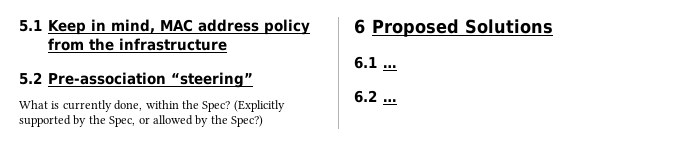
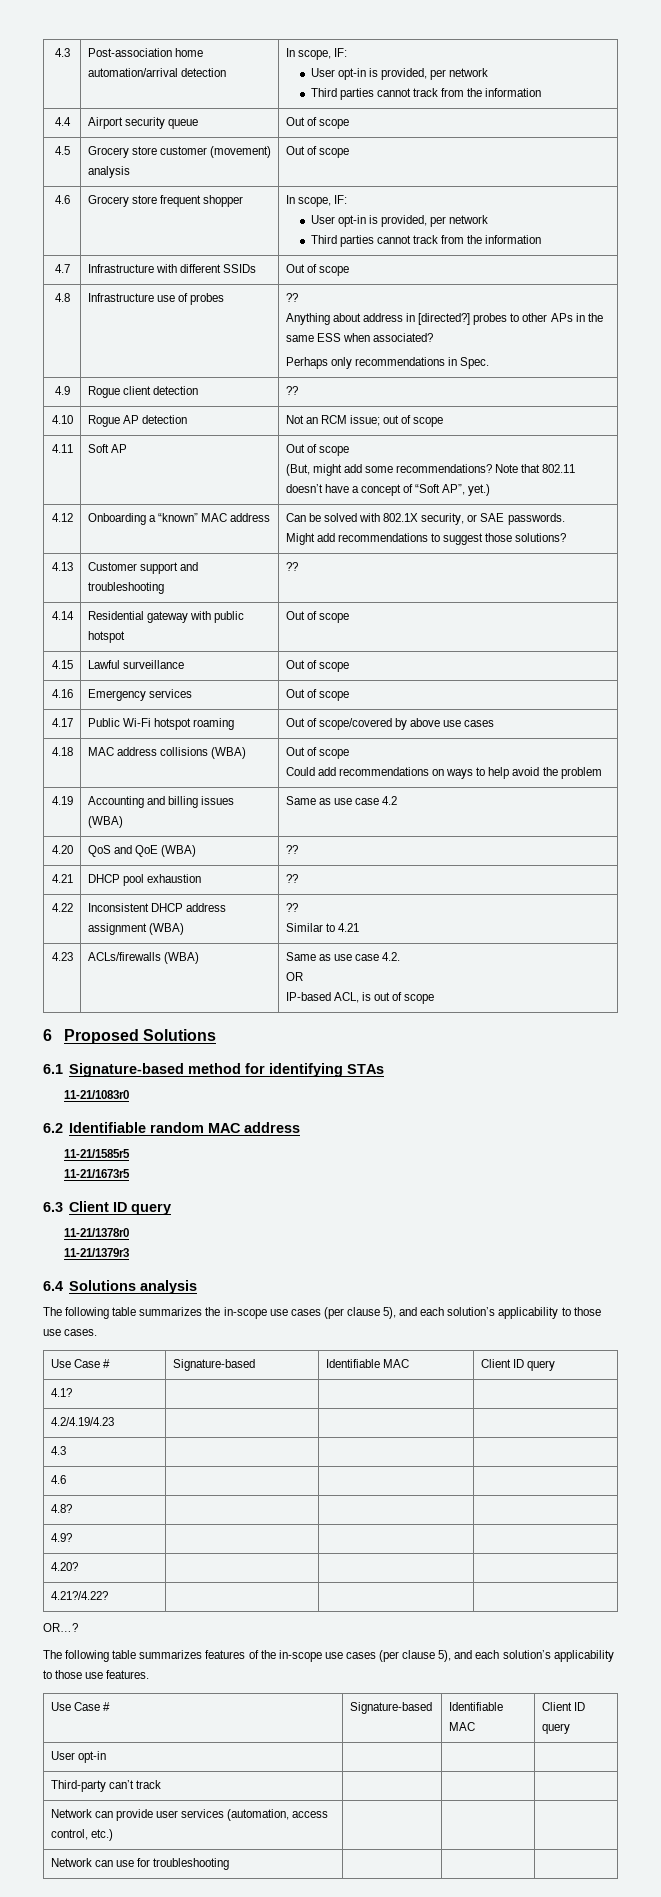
- 5.1 Keep in mind, MAC address policy from the infrastructure
- 5.2 Pre-association “steering”
- What is currently done, within the Spec? (Explicitly supported by the Spec, or allowed by the Spec?)
+ 4.3 | Post-association home automation/arrival detection | In scope, IF:
+ User opt-in is provided, per network
+ Third parties cannot track from the information
+ 4.4 | Airport security queue | Out of scope
+ 4.5 | Grocery store customer (movement) analysis | Out of scope
+ 4.6 | Grocery store frequent shopper | In scope, IF:
+ User opt-in is provided, per network
+ Third parties cannot track from the information
+ 4.7 | Infrastructure with different SSIDs | Out of scope
+ 4.8 | Infrastructure use of probes | ??
+ Anything about address in [directed?] probes to other APs in the same ESS when associated?
+ Perhaps only recommendations in Spec.
+ 4.9 | Rogue client detection | ??
+ 4.10 | Rogue AP detection | Not an RCM issue; out of scope
+ 4.11 | Soft AP | Out of scope
+ (But, might add some recommendations? Note that 802.11 doesn’t have a concept of “Soft AP”, yet.)
+ 4.12 | Onboarding a “known” MAC address | Can be solved with 802.1X security, or SAE passwords.
+ Might add recommendations to suggest those solutions?
+ 4.13 | Customer support and troubleshooting | ??
+ 4.14 | Residential gateway with public hotspot | Out of scope
+ 4.15 | Lawful surveillance | Out of scope
+ 4.16 | Emergency services | Out of scope
+ 4.17 | Public Wi-Fi hotspot roaming | Out of scope/covered by above use cases
+ 4.18 | MAC address collisions (WBA) | Out of scope
+ Could add recommendations on ways to help avoid the problem
+ 4.19 | Accounting and billing issues (WBA) | Same as use case 4.2
+ 4.20 | QoS and QoE (WBA) | ??
+ 4.21 | DHCP pool exhaustion | ??
+ 4.22 | Inconsistent DHCP address assignment (WBA) | ??
+ Similar to 4.21
+ 4.23 | ACLs/firewalls (WBA) | Same as use case 4.2.
+ OR
+ IP-based ACL, is out of scope
  6 Proposed Solutions
- 6.1 …
- 6.2 …
+ 6.1 Signature-based method for identifying STAs
+ 11-21/1083r0
+ 6.2 Identifiable random MAC address
+ 11-21/1585r5
+ 11-21/1673r5
+ 6.3 Client ID query
+ 11-21/1378r0
+ 11-21/1379r3
+ 6.4 Solutions analysis
+ The following table summarizes the in-scope use cases (per clause 5), and each solution’s applicability to those use cases.
+ Use Case # | Signature-based | Identifiable MAC | Client ID query
+ 4.1? | | |
+ 4.2/4.19/4.23 | | |
+ 4.3 | | |
+ 4.6 | | |
+ 4.8? | | |
+ 4.9? | | |
+ 4.20? | | |
+ 4.21?/4.22? | | |
+ OR…?
+ The following table summarizes features of the in-scope use cases (per clause 5), and each solution’s applicability to those use features.
+ Use Case # | Signature-based | Identifiable MAC | Client ID query
+ User opt-in | | |
+ Third-party can’t track | | |
+ Network can provide user services (automation, access control, etc.) | | |
+ Network can use for troubleshooting | | |

